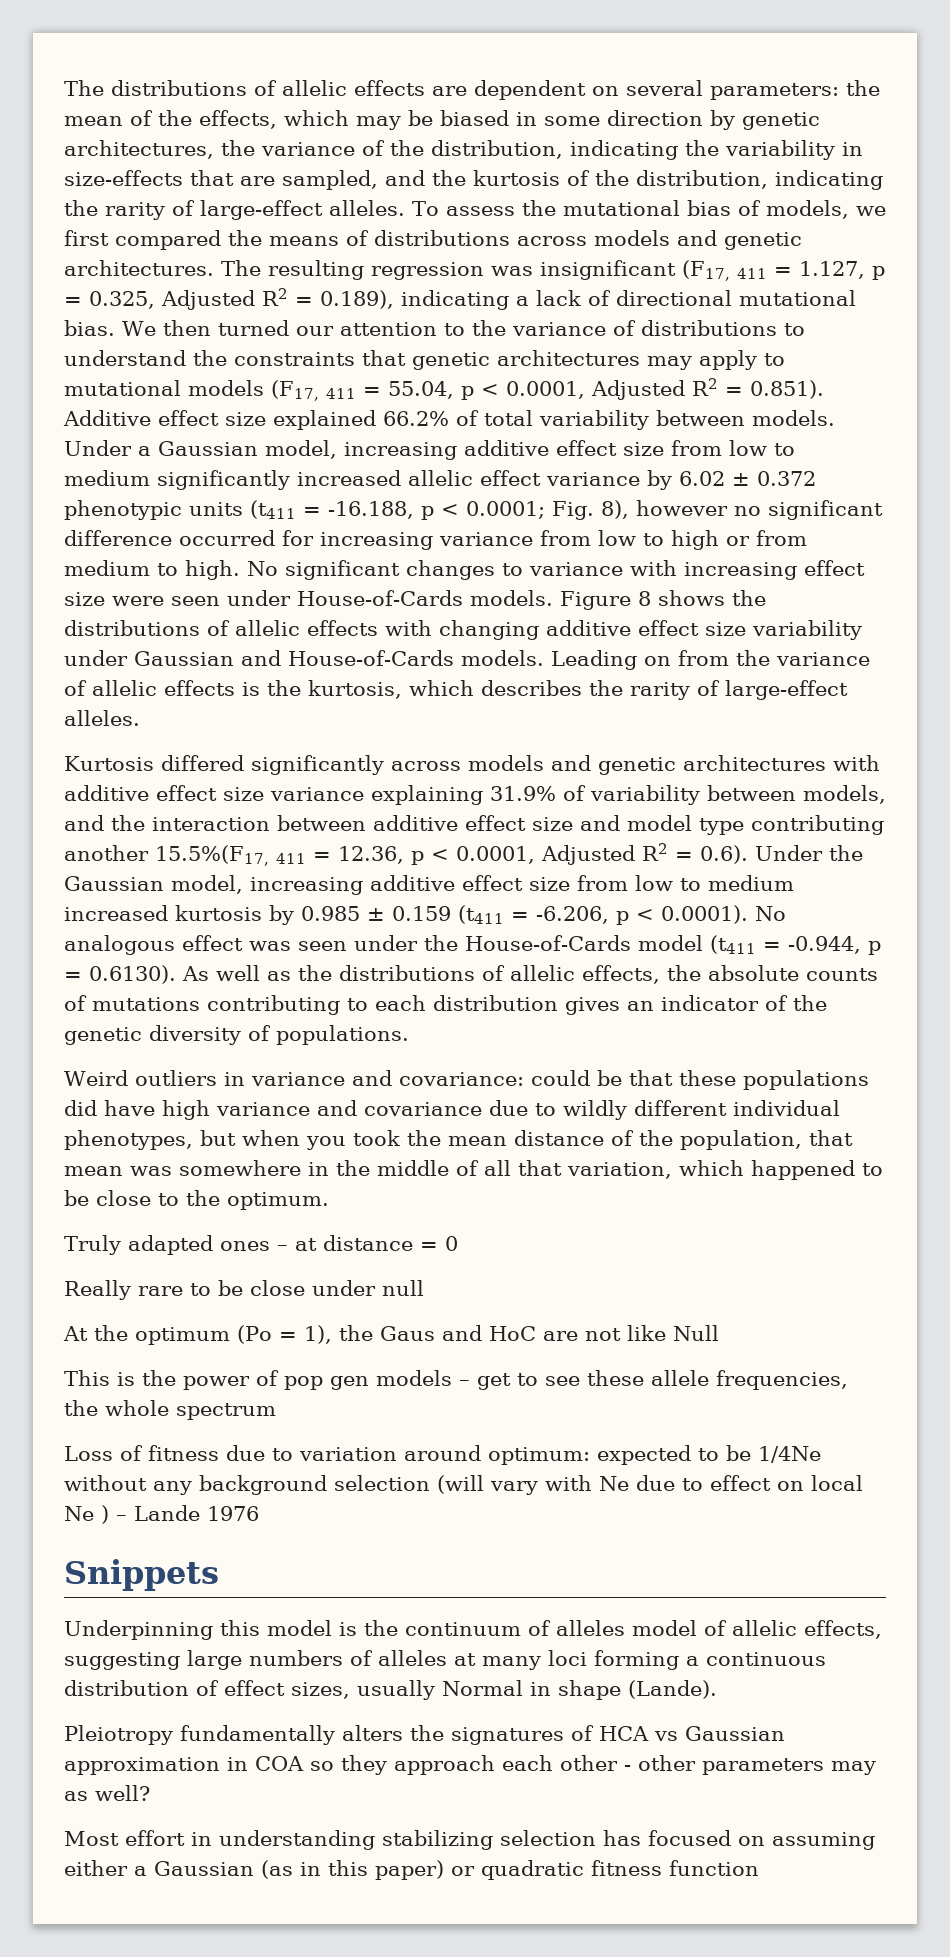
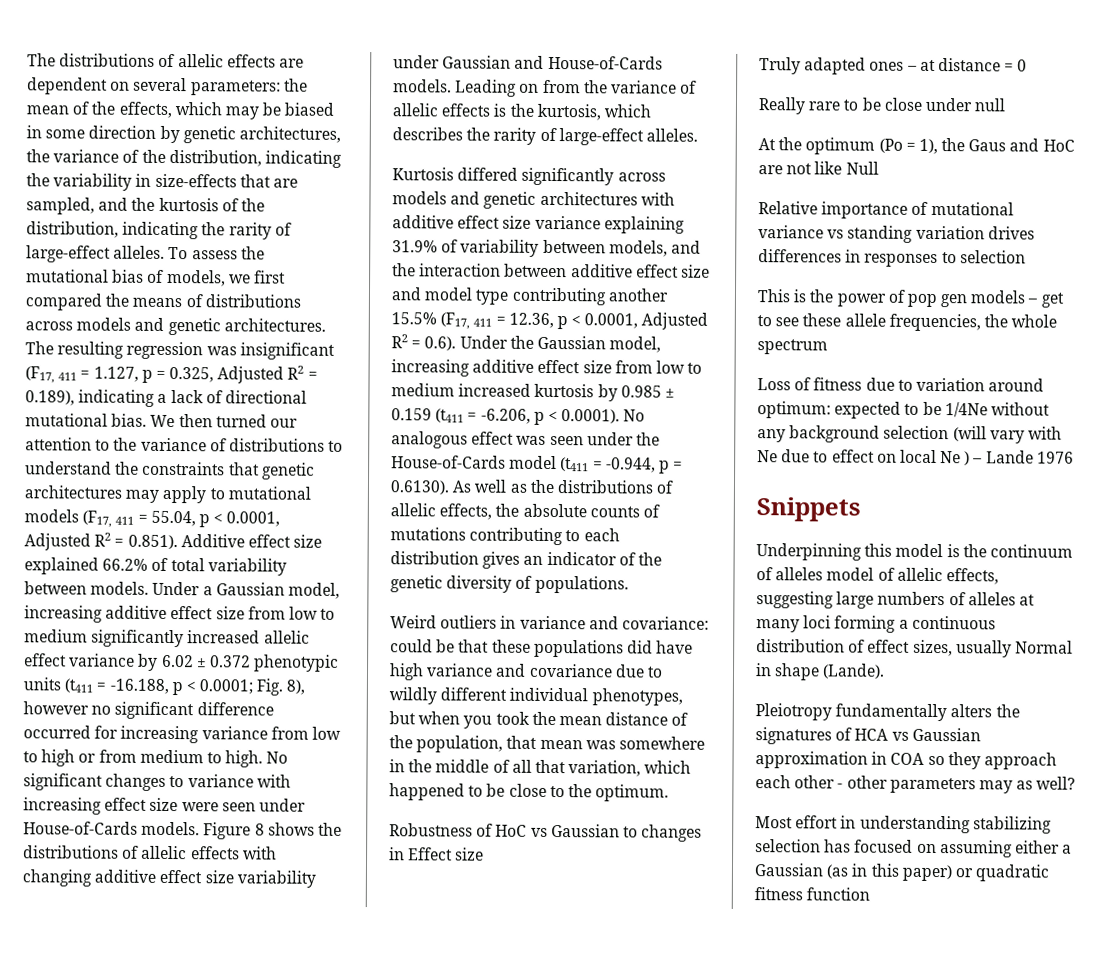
- Kurtosis differed significantly across models and genetic architectures with additive effect size variance explaining 31.9% of variability between models, and the interaction between additive effect size and model type contributing another 15.5%(F17, 411 = 12.36, p < 0.0001, Adjusted R2 = 0.6). Under the Gaussian model, increasing additive effect size from low to medium increased kurtosis by 0.985 ± 0.159 (t411 = -6.206, p < 0.0001). No analogous effect was seen under the House-of-Cards model (t411 = -0.944, p = 0.6130). As well as the distributions of allelic effects, the absolute counts of mutations contributing to each distribution gives an indicator of the genetic diversity of populations.
+ Kurtosis differed significantly across models and genetic architectures with additive effect size variance explaining 31.9% of variability between models, and the interaction between additive effect size and model type contributing another 15.5% (F17, 411 = 12.36, p < 0.0001, Adjusted R2 = 0.6). Under the Gaussian model, increasing additive effect size from low to medium increased kurtosis by 0.985 ± 0.159 (t411 = -6.206, p < 0.0001). No analogous effect was seen under the House-of-Cards model (t411 = -0.944, p = 0.6130). As well as the distributions of allelic effects, the absolute counts of mutations contributing to each distribution gives an indicator of the genetic diversity of populations.
+ Robustness of HoC vs Gaussian to changes in Effect size
+ Relative importance of mutational variance vs standing variation drives differences in responses to selection

